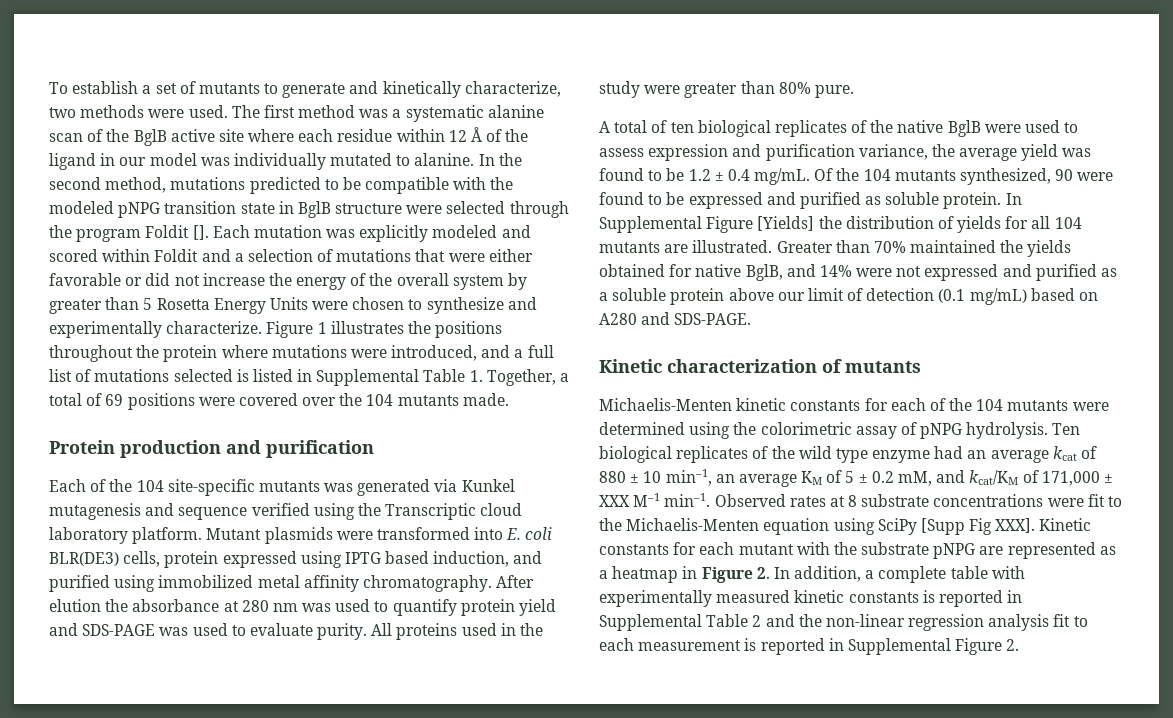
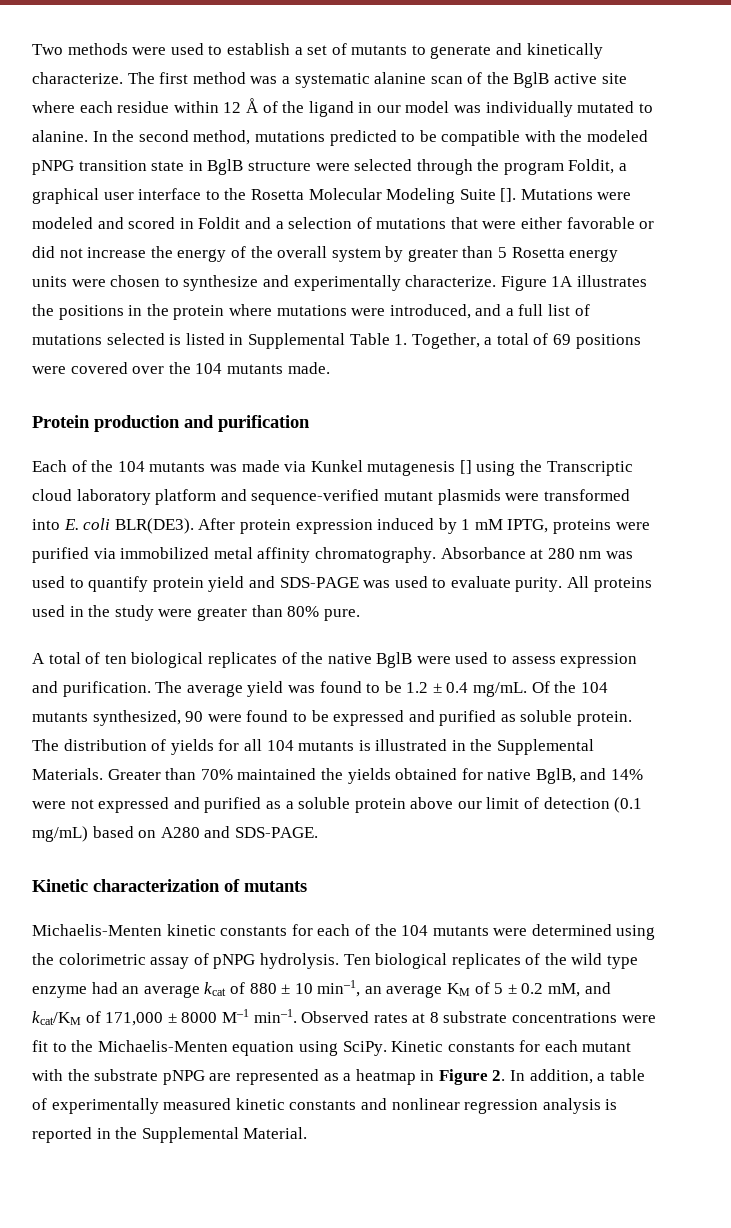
- To establish a set of mutants to generate and kinetically characterize, two methods were used.
+ Two methods were used to establish a set of mutants to generate and kinetically characterize.
- In the second method, mutations predicted to be compatible with the modeled pNPG transition state in BglB structure were selected through the program Foldit []. Each mutation was explicitly modeled and scored within Foldit and a selection of mutations that were either favorable or did not increase the energy of the overall system by greater than 5 Rosetta Energy Units were chosen to synthesize and experimentally characterize.
+ In the second method, mutations predicted to be compatible with the modeled pNPG transition state in BglB structure were selected through the program Foldit, a graphical user interface to the Rosetta Molecular Modeling Suite []. Mutations were modeled and scored in Foldit and a selection of mutations that were either favorable or did not increase the energy of the overall system by greater than 5 Rosetta energy units were chosen to synthesize and experimentally characterize.
- Figure 1 illustrates the positions throughout the protein where mutations were introduced, and a full list of mutations selected is listed in Supplemental Table 1. Together, a total of 69 positions were covered over the 104 mutants made.
+ Figure 1A illustrates the positions in the protein where mutations were introduced, and a full list of mutations selected is listed in Supplemental Table 1. Together, a total of 69 positions were covered over the 104 mutants made.
- Each of the 104 site-specific mutants was generated via Kunkel mutagenesis and sequence verified using the Transcriptic cloud laboratory platform. Mutant plasmids were transformed into E. coli BLR(DE3) cells, protein expressed using IPTG based induction, and purified using immobilized metal affinity chromatography. After elution the absorbance at 280 nm was used to quantify protein yield and SDS-PAGE was used to evaluate purity.
+ Each of the 104 mutants was made via Kunkel mutagenesis [] using the Transcriptic cloud laboratory platform and sequence-verified mutant plasmids were transformed into E. coli BLR(DE3). After protein expression induced by 1 mM IPTG, proteins were purified via immobilized metal affinity chromatography. Absorbance at 280 nm was used to quantify protein yield and SDS-PAGE was used to evaluate purity.
- A total of ten biological replicates of the native BglB were used to assess expression and purification variance, the average yield was found to be 1.2 ± 0.4 mg/mL.
+ A total of ten biological replicates of the native BglB were used to assess expression and purification. The average yield was found to be 1.2 ± 0.4 mg/mL.
- In Supplemental Figure [Yields] the distribution of yields for all 104 mutants are illustrated.
+ The distribution of yields for all 104 mutants is illustrated in the Supplemental Materials.
- Ten biological replicates of the wild type enzyme had an average kcat of 880 ± 10 min–1, an average KM of 5 ± 0.2 mM, and kcat/KM of 171,000 ± XXX M–1 min–1.
+ Ten biological replicates of the wild type enzyme had an average kcat of 880 ± 10 min–1, an average KM of 5 ± 0.2 mM, and kcat/KM of 171,000 ± 8000 M–1 min–1.
- Observed rates at 8 substrate concentrations were fit to the Michaelis-Menten equation using SciPy [Supp Fig XXX].
+ Observed rates at 8 substrate concentrations were fit to the Michaelis-Menten equation using SciPy.
- Kinetic constants for each mutant with the substrate pNPG are represented as a heatmap in Figure 2. In addition, a complete table with experimentally measured kinetic constants is reported in Supplemental Table 2 and the non-linear regression analysis fit to each measurement is reported in Supplemental Figure 2.
+ Kinetic constants for each mutant with the substrate pNPG are represented as a heatmap in Figure 2. In addition, a table of experimentally measured kinetic constants and nonlinear regression analysis is reported in the Supplemental Material.

